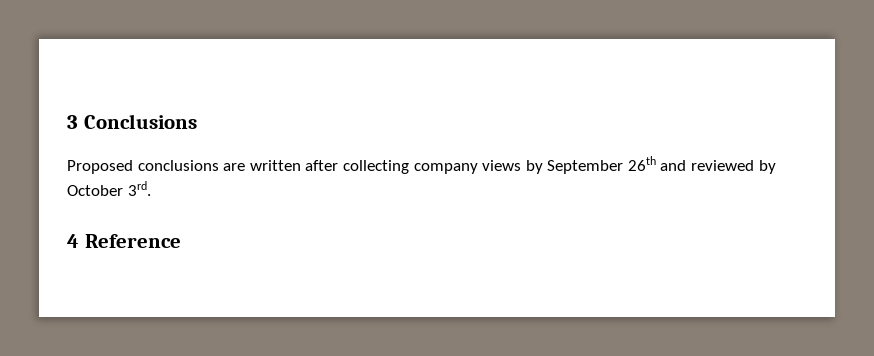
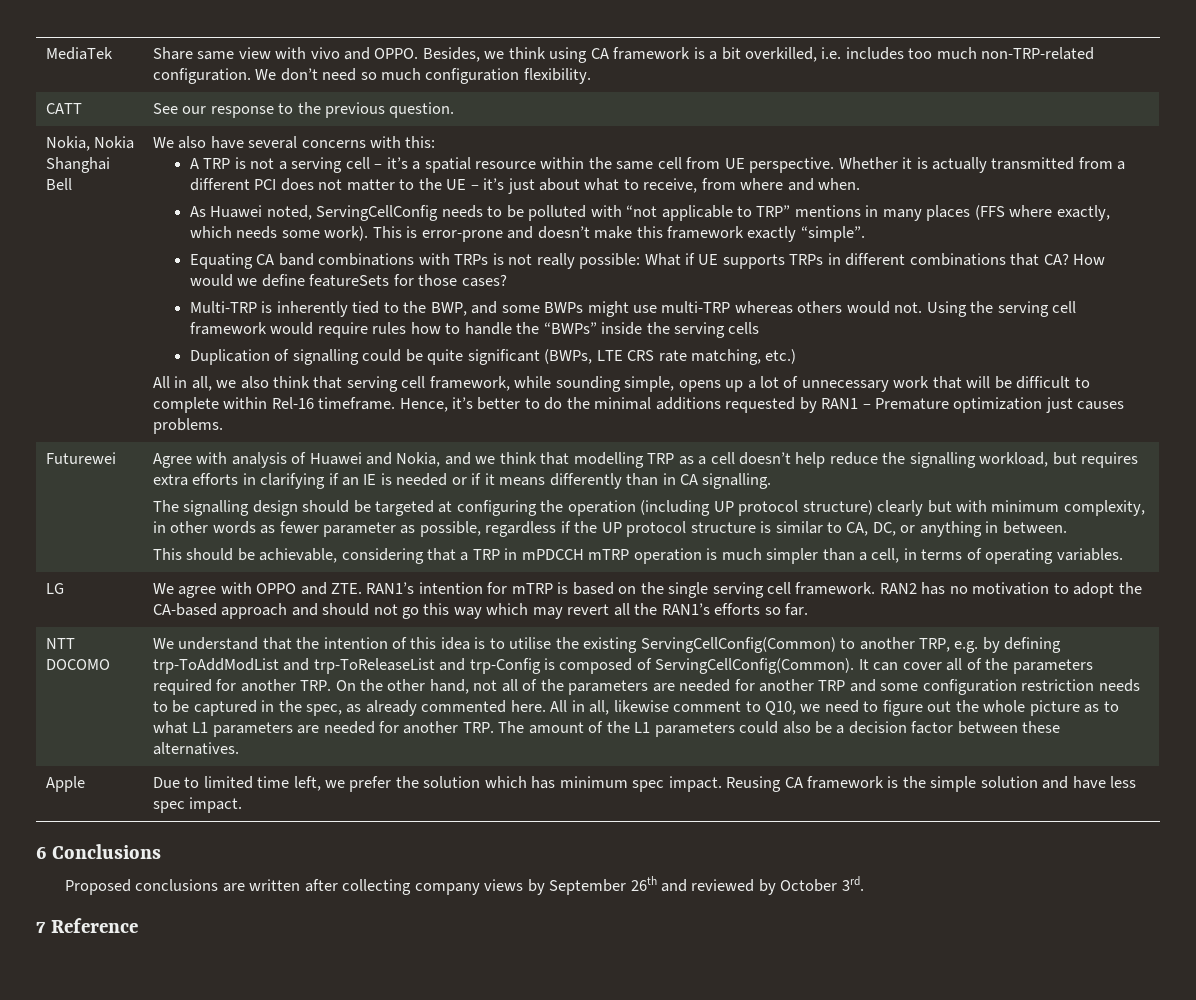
- 3 Conclusions
+ MediaTek | Share same view with vivo and OPPO. Besides, we think using CA framework is a bit overkilled, i.e. includes too much non-TRP-related configuration. We don’t need so much configuration flexibility.
+ CATT | See our response to the previous question.
+ Nokia, Nokia Shanghai Bell | We also have several concerns with this:
+ A TRP is not a serving cell – it’s a spatial resource within the same cell from UE perspective. Whether it is actually transmitted from a different PCI does not matter to the UE – it’s just about what to receive, from where and when.
+ As Huawei noted, ServingCellConfig needs to be polluted with “not applicable to TRP” mentions in many places (FFS where exactly, which needs some work). This is error-prone and doesn’t make this framework exactly “simple”.
+ Equating CA band combinations with TRPs is not really possible: What if UE supports TRPs in different combinations that CA? How would we define featureSets for those cases?
+ Multi-TRP is inherently tied to the BWP, and some BWPs might use multi-TRP whereas others would not. Using the serving cell framework would require rules how to handle the “BWPs” inside the serving cells
+ Duplication of signalling could be quite significant (BWPs, LTE CRS rate matching, etc.)
+ All in all, we also think that serving cell framework, while sounding simple, opens up a lot of unnecessary work that will be difficult to complete within Rel-16 timeframe. Hence, it’s better to do the minimal additions requested by RAN1 – Premature optimization just causes problems.
+ Futurewei | Agree with analysis of Huawei and Nokia, and we think that modelling TRP as a cell doesn’t help reduce the signalling workload, but requires extra efforts in clarifying if an IE is needed or if it means differently than in CA signalling.
+ The signalling design should be targeted at configuring the operation (including UP protocol structure) clearly but with minimum complexity, in other words as fewer parameter as possible, regardless if the UP protocol structure is similar to CA, DC, or anything in between.
+ This should be achievable, considering that a TRP in mPDCCH mTRP operation is much simpler than a cell, in terms of operating variables.
+ LG | We agree with OPPO and ZTE. RAN1’s intention for mTRP is based on the single serving cell framework. RAN2 has no motivation to adopt the CA-based approach and should not go this way which may revert all the RAN1’s efforts so far.
+ NTT DOCOMO | We understand that the intention of this idea is to utilise the existing ServingCellConfig(Common) to another TRP, e.g. by defining trp-ToAddModList and trp-ToReleaseList and trp-Config is composed of ServingCellConfig(Common). It can cover all of the parameters required for another TRP. On the other hand, not all of the parameters are needed for another TRP and some configuration restriction needs to be captured in the spec, as already commented here. All in all, likewise comment to Q10, we need to figure out the whole picture as to what L1 parameters are needed for another TRP. The amount of the L1 parameters could also be a decision factor between these alternatives.
+ Apple | Due to limited time left, we prefer the solution which has minimum spec impact. Reusing CA framework is the simple solution and have less spec impact.
+ 6 Conclusions
- 4 Reference
+ 7 Reference

